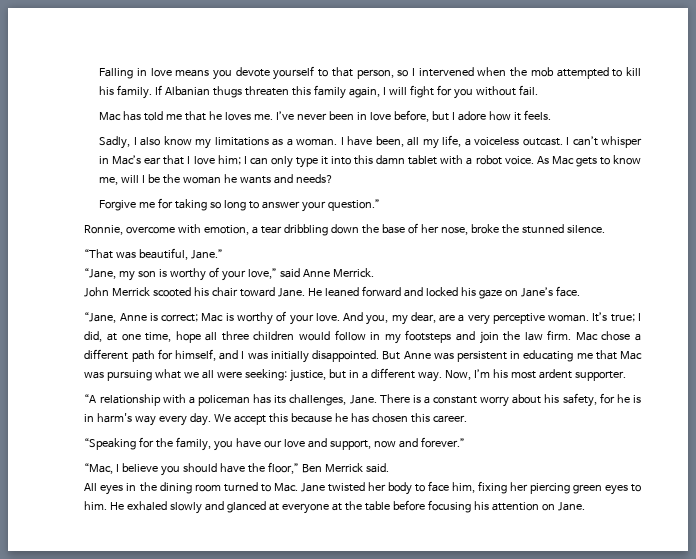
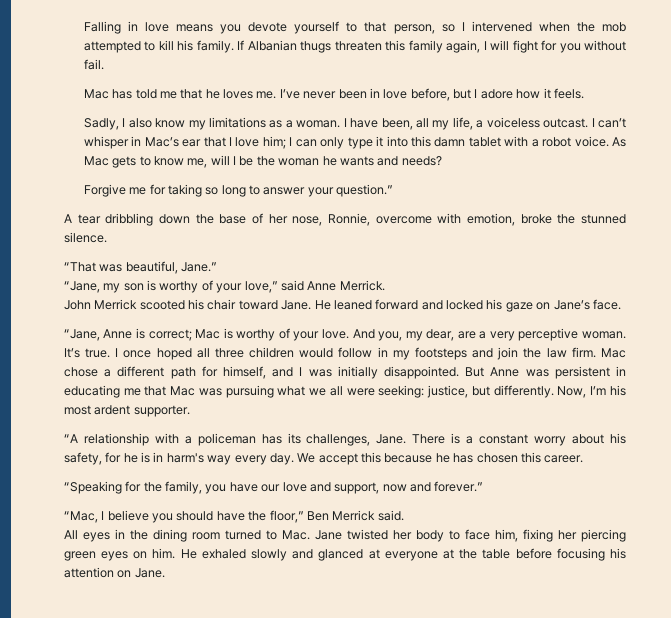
- Ronnie, overcome with emotion, a tear dribbling down the base of her nose, broke the stunned silence.
+ A tear dribbling down the base of her nose, Ronnie, overcome with emotion, broke the stunned silence.
- It’s true; I did, at one time, hope all three children would follow in my footsteps and join the law firm.
+ It’s true. I once hoped all three children would follow in my footsteps and join the law firm.
- But Anne was persistent in educating me that Mac was pursuing what we all were seeking: justice, but in a different way.
+ But Anne was persistent in educating me that Mac was pursuing what we all were seeking: justice, but differently.
- All eyes in the dining room turned to Mac. Jane twisted her body to face him, fixing her piercing green eyes to him.
+ All eyes in the dining room turned to Mac. Jane twisted her body to face him, fixing her piercing green eyes on him.

